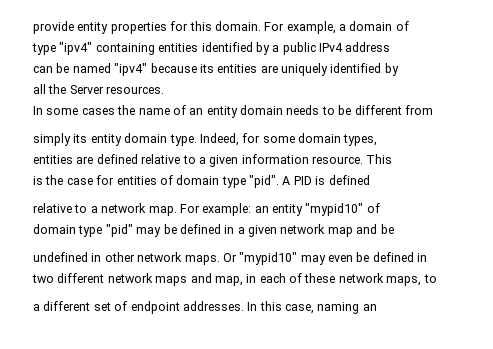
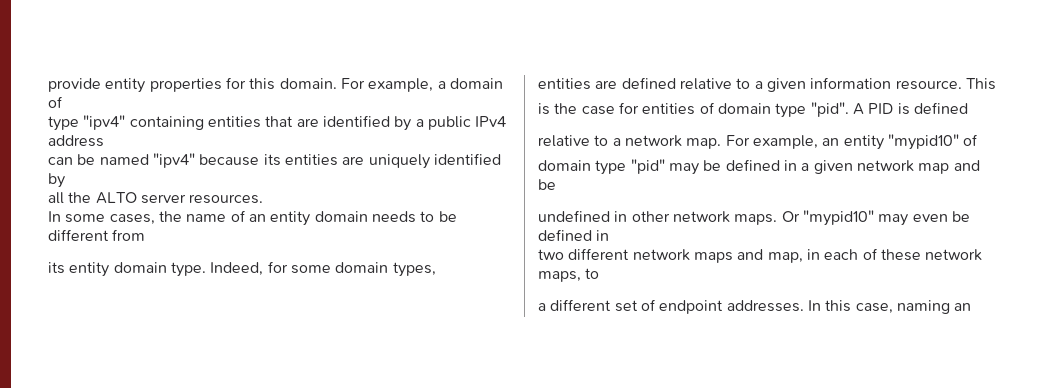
- type "ipv4" containing entities identified by a public IPv4 address
+ type "ipv4" containing entities that are identified by a public IPv4 address
- all the Server resources.
+ all the ALTO server resources.
- In some cases the name of an entity domain needs to be different from
+ In some cases, the name of an entity domain needs to be different from
- simply its entity domain type.
+ its entity domain type.
- For example: an entity "mypid10" of
+ For example, an entity "mypid10" of

